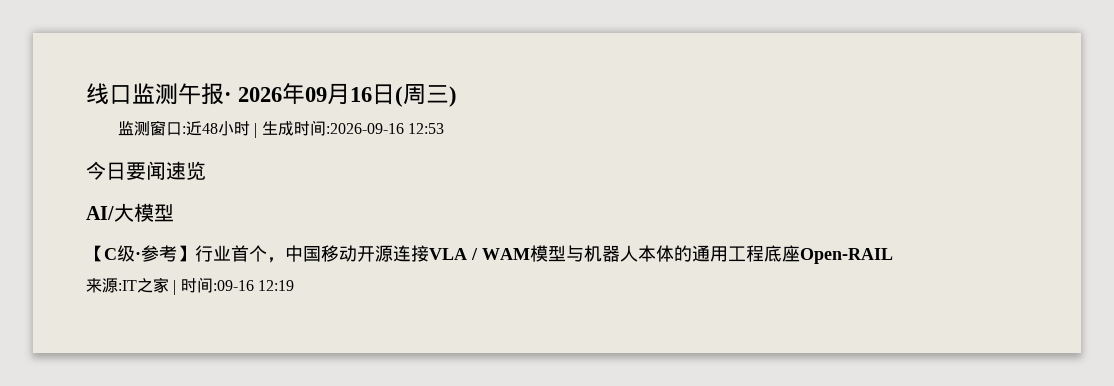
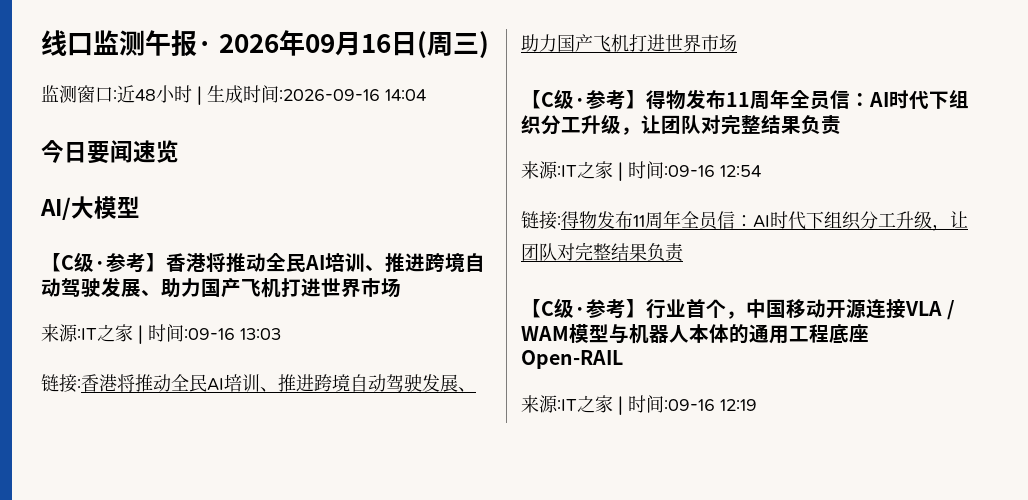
- 监测窗口:近48小时 | 生成时间:2026-09-16 12:53
+ 监测窗口:近48小时 | 生成时间:2026-09-16 14:04
+ 【C级·参考】香港将推动全民AI培训、推进跨境自动驾驶发展、助力国产飞机打进世界市场
+ 来源:IT之家 | 时间:09-16 13:03
+ 链接:香港将推动全民AI培训、推进跨境自动驾驶发展、助力国产飞机打进世界市场
+ 【C级·参考】得物发布11周年全员信：AI时代下组织分工升级，让团队对完整结果负责
+ 来源:IT之家 | 时间:09-16 12:54
+ 链接:得物发布11周年全员信：AI时代下组织分工升级，让团队对完整结果负责

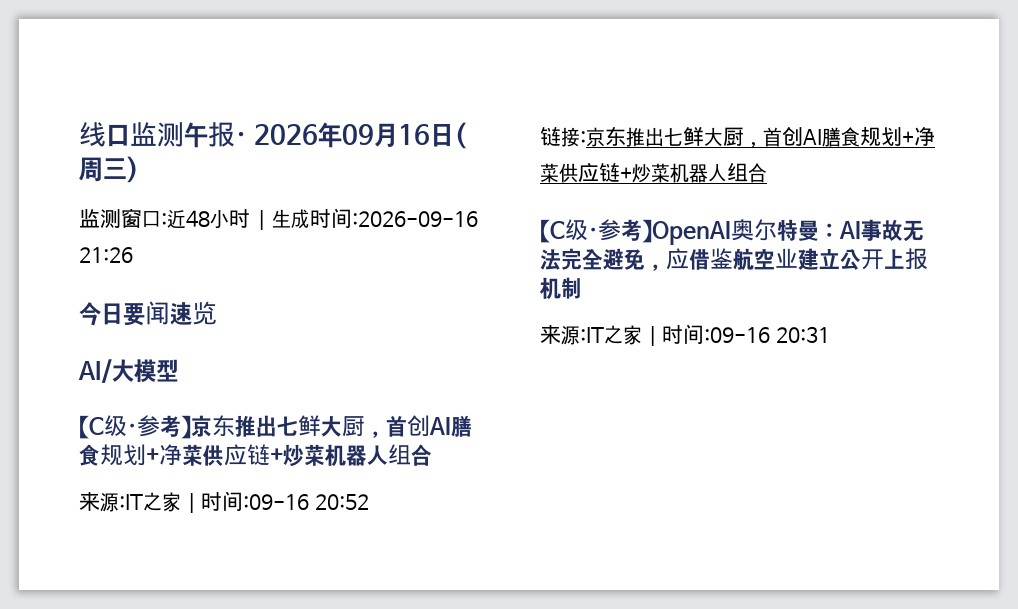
- 监测窗口:近48小时 | 生成时间:2026-09-16 14:04
+ 监测窗口:近48小时 | 生成时间:2026-09-16 21:26
- 【C级·参考】香港将推动全民AI培训、推进跨境自动驾驶发展、助力国产飞机打进世界市场
- 来源:IT之家 | 时间:09-16 13:03
- 链接:香港将推动全民AI培训、推进跨境自动驾驶发展、助力国产飞机打进世界市场
- 【C级·参考】得物发布11周年全员信：AI时代下组织分工升级，让团队对完整结果负责
- 来源:IT之家 | 时间:09-16 12:54
- 链接:得物发布11周年全员信：AI时代下组织分工升级，让团队对完整结果负责
- 【C级·参考】行业首个，中国移动开源连接VLA / WAM模型与机器人本体的通用工程底座Open-RAIL
- 来源:IT之家 | 时间:09-16 12:19
+ 【C级·参考】京东推出七鲜大厨，首创AI膳食规划+净菜供应链+炒菜机器人组合
+ 来源:IT之家 | 时间:09-16 20:52
+ 链接:京东推出七鲜大厨，首创AI膳食规划+净菜供应链+炒菜机器人组合
+ 【C级·参考】OpenAI奥尔特曼：AI事故无法完全避免，应借鉴航空业建立公开上报机制
+ 来源:IT之家 | 时间:09-16 20:31

